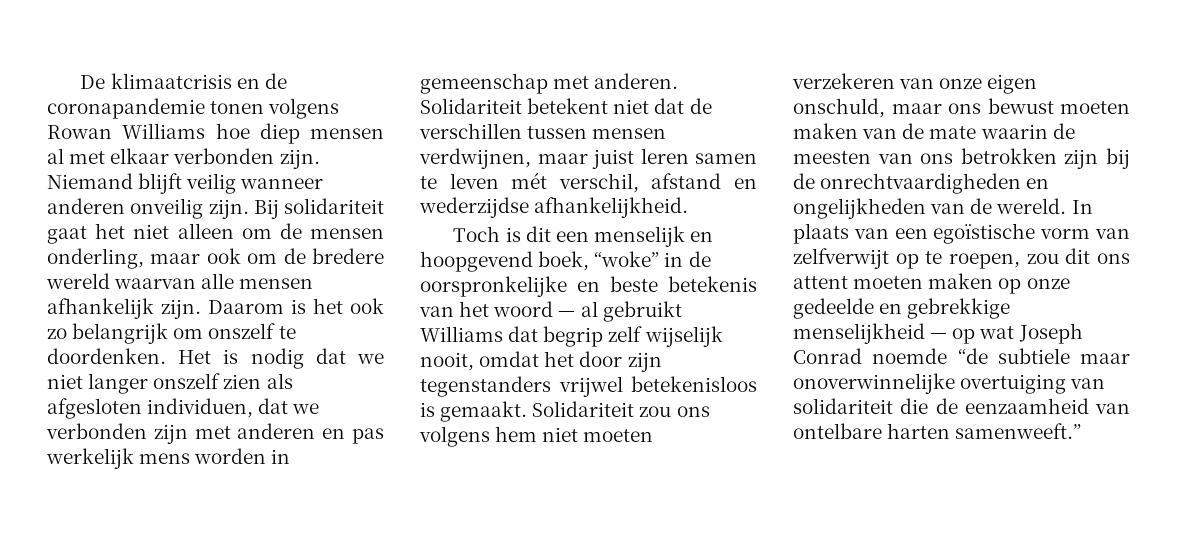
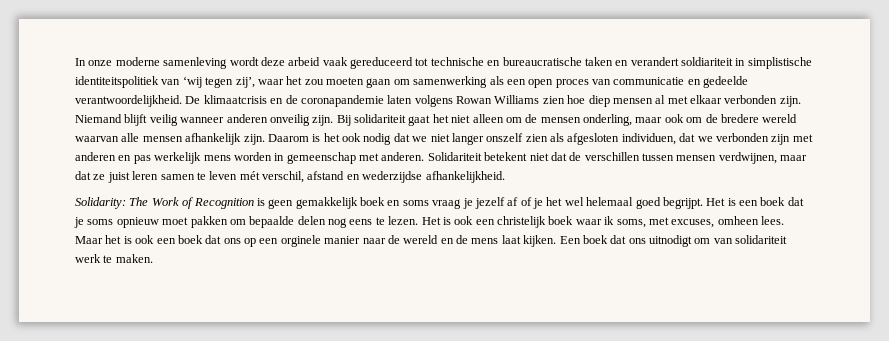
+ In onze moderne samenleving wordt deze arbeid vaak gereduceerd tot technische en bureaucratische taken en verandert soldiariteit in simplistische identiteitspolitiek van ‘wij tegen zij’, waar het zou moeten gaan om samenwerking als een open proces van communicatie en gedeelde verantwoordelijkheid.
- De klimaatcrisis en de coronapandemie tonen volgens Rowan Williams hoe diep mensen al met elkaar verbonden zijn.
+ De klimaatcrisis en de coronapandemie laten volgens Rowan Williams zien hoe diep mensen al met elkaar verbonden zijn.
- Daarom is het ook zo belangrijk om onszelf te doordenken. Het is nodig dat we niet langer onszelf zien als afgesloten individuen, dat we verbonden zijn met anderen en pas werkelijk mens worden in gemeenschap met anderen.
+ Daarom is het ook nodig dat we niet langer onszelf zien als afgesloten individuen, dat we verbonden zijn met anderen en pas werkelijk mens worden in gemeenschap met anderen.
- Solidariteit betekent niet dat de verschillen tussen mensen verdwijnen, maar juist leren samen te leven mét verschil, afstand en wederzijdse afhankelijkheid.
+ Solidariteit betekent niet dat de verschillen tussen mensen verdwijnen, maar dat ze juist leren samen te leven mét verschil, afstand en wederzijdse afhankelijkheid.
- Toch is dit een menselijk en hoopgevend boek, “woke” in de oorspronkelijke en beste betekenis van het woord — al gebruikt Williams dat begrip zelf wijselijk nooit, omdat het door zijn tegenstanders vrijwel betekenisloos is gemaakt. Solidariteit zou ons volgens hem niet moeten verzekeren van onze eigen onschuld, maar ons bewust moeten maken van de mate waarin de meesten van ons betrokken zijn bij de onrechtvaardigheden en ongelijkheden van de wereld. In plaats van een egoïstische vorm van zelfverwijt op te roepen, zou dit ons attent moeten maken op onze gedeelde en gebrekkige menselijkheid — op wat Joseph Conrad noemde “de subtiele maar onoverwinnelijke overtuiging van solidariteit die de eenzaamheid van ontelbare harten samenweeft.”
+ Solidarity: The Work of Recognition is geen gemakkelijk boek en soms vraag je jezelf af of je het wel helemaal goed begrijpt. Het is een boek dat je soms opnieuw moet pakken om bepaalde delen nog eens te lezen. Het is ook een christelijk boek waar ik soms, met excuses, omheen lees. Maar het is ook een boek dat ons op een orginele manier naar de wereld en de mens laat kijken. Een boek dat ons uitnodigt om van solidariteit werk te maken.

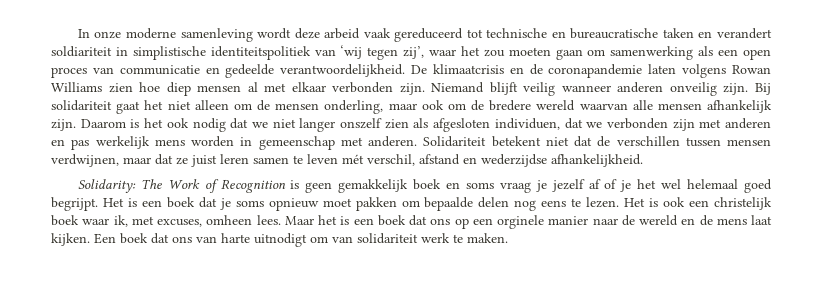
- Het is ook een christelijk boek waar ik soms, met excuses, omheen lees.
+ Het is ook een christelijk boek waar ik, met excuses, omheen lees.
- Maar het is ook een boek dat ons op een orginele manier naar de wereld en de mens laat kijken.
+ Maar het is een boek dat ons op een orginele manier naar de wereld en de mens laat kijken.
- Een boek dat ons uitnodigt om van solidariteit werk te maken.
+ Een boek dat ons van harte uitnodigt om van solidariteit werk te maken.

